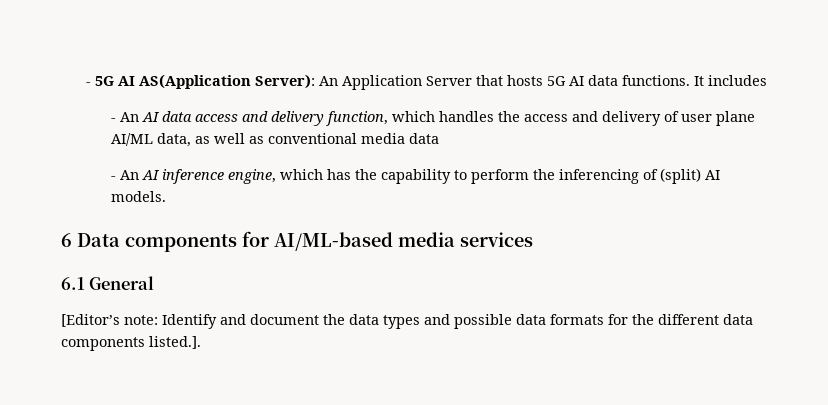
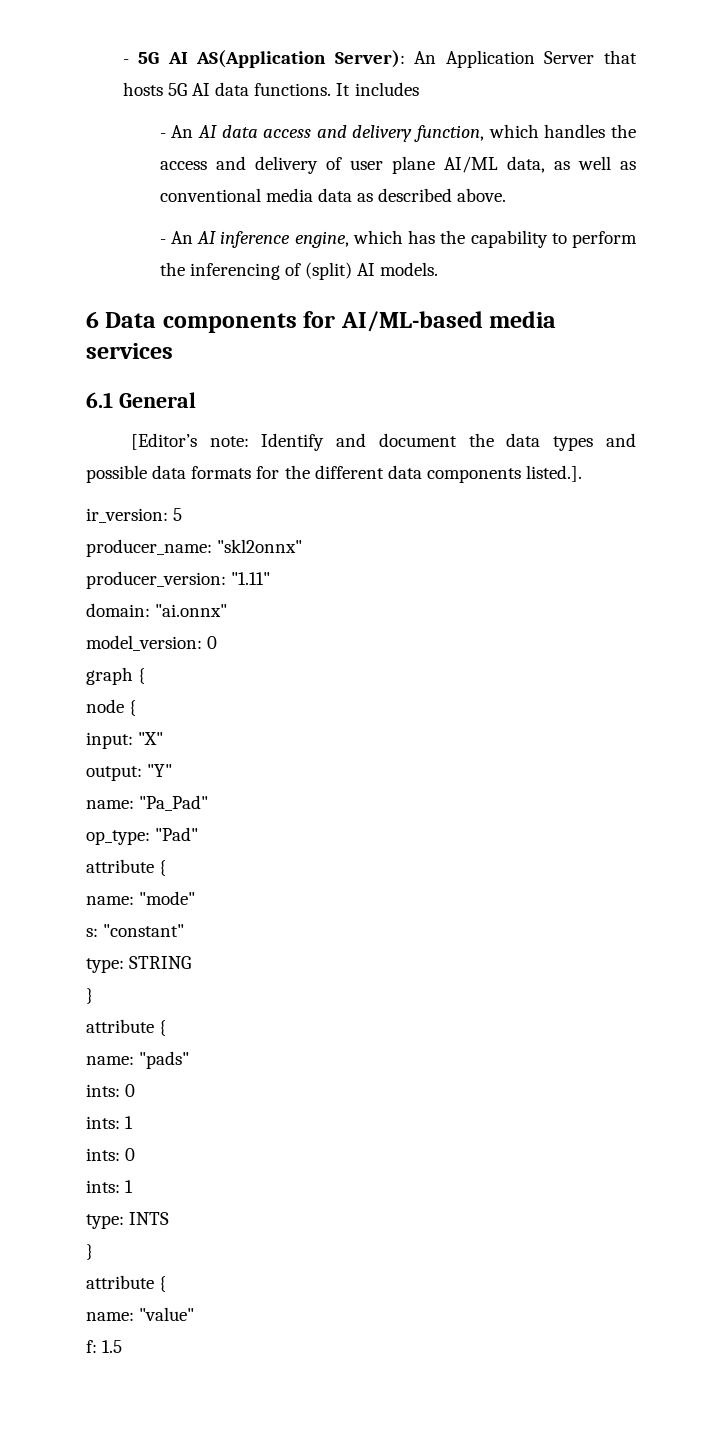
- - An AI data access and delivery function, which handles the access and delivery of user plane AI/ML data, as well as conventional media data
+ - An AI data access and delivery function, which handles the access and delivery of user plane AI/ML data, as well as conventional media data as described above.
+ ir_version: 5
+ producer_name: "skl2onnx"
+ producer_version: "1.11"
+ domain: "ai.onnx"
+ model_version: 0
+ graph {
+ node {
+ input: "X"
+ output: "Y"
+ name: "Pa_Pad"
+ op_type: "Pad"
+ attribute {
+ name: "mode"
+ s: "constant"
+ type: STRING
+ }
+ attribute {
+ name: "pads"
+ ints: 0
+ ints: 1
+ ints: 0
+ ints: 1
+ type: INTS
+ }
+ attribute {
+ name: "value"
+ f: 1.5

